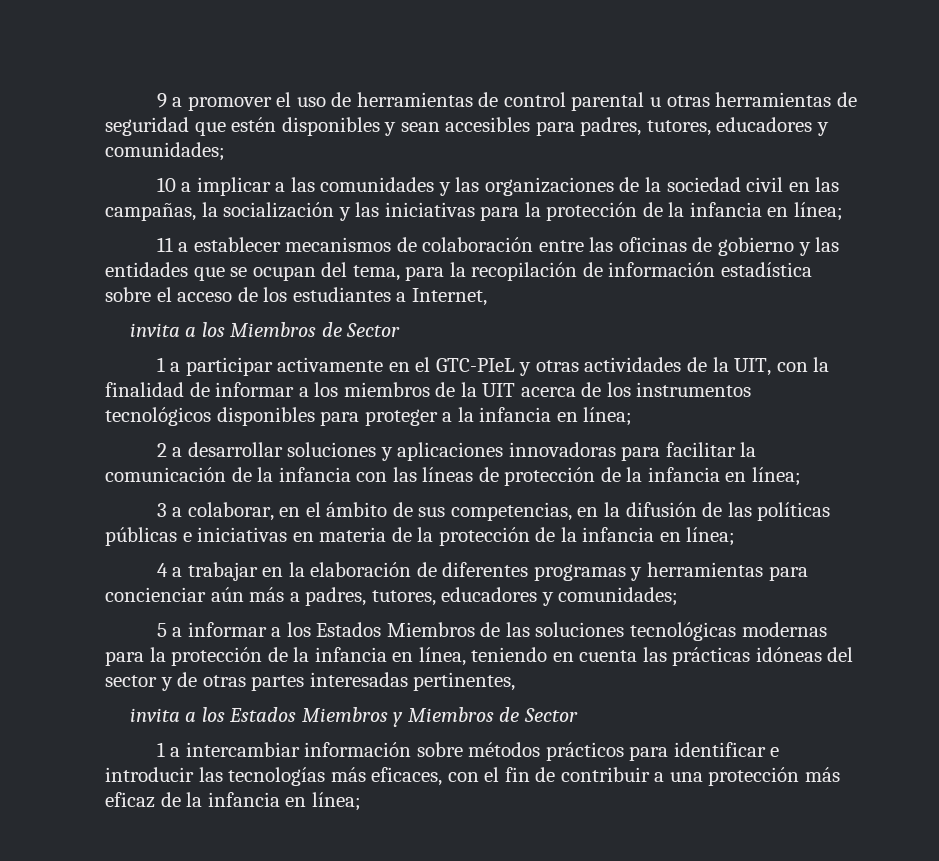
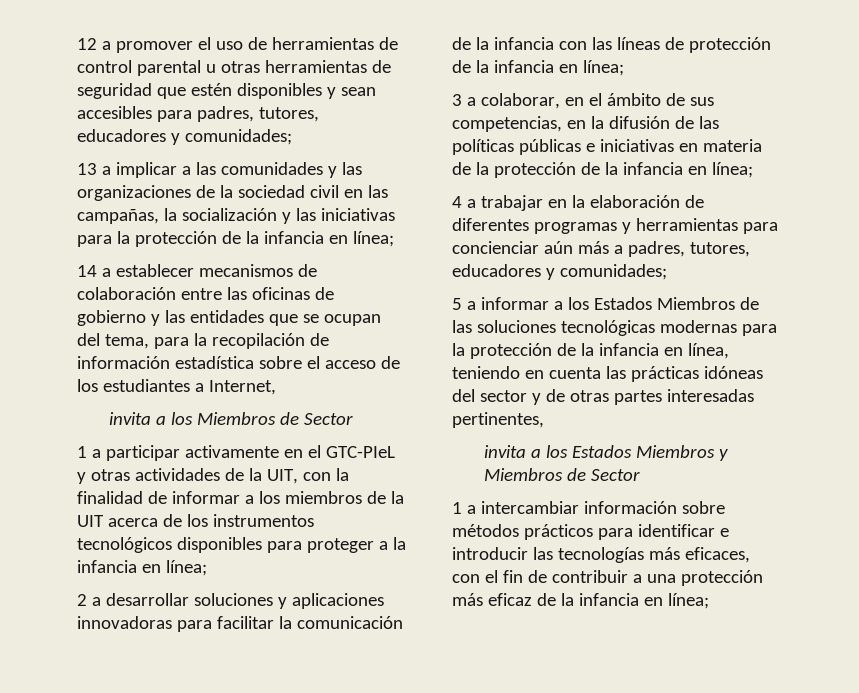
- 9 a promover el uso de herramientas de control parental u otras herramientas de seguridad que estén disponibles y sean accesibles para padres, tutores, educadores y comunidades;
+ 12 a promover el uso de herramientas de control parental u otras herramientas de seguridad que estén disponibles y sean accesibles para padres, tutores, educadores y comunidades;
- 10 a implicar a las comunidades y las organizaciones de la sociedad civil en las campañas, la socialización y las iniciativas para la protección de la infancia en línea;
+ 13 a implicar a las comunidades y las organizaciones de la sociedad civil en las campañas, la socialización y las iniciativas para la protección de la infancia en línea;
- 11 a establecer mecanismos de colaboración entre las oficinas de gobierno y las entidades que se ocupan del tema, para la recopilación de información estadística sobre el acceso de los estudiantes a Internet,
+ 14 a establecer mecanismos de colaboración entre las oficinas de gobierno y las entidades que se ocupan del tema, para la recopilación de información estadística sobre el acceso de los estudiantes a Internet,

